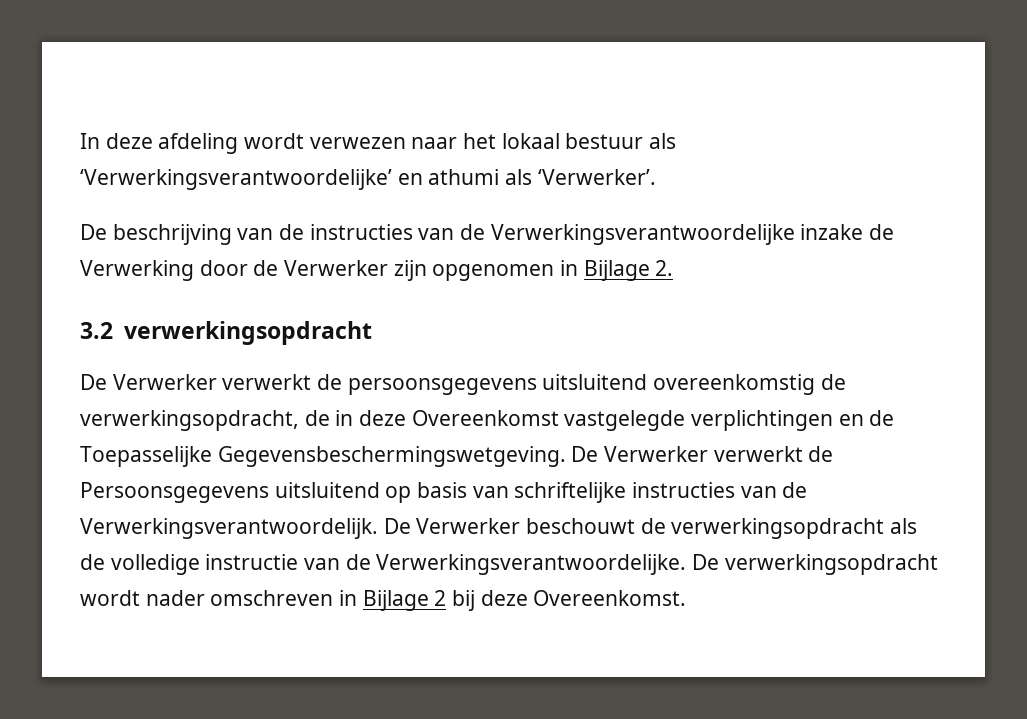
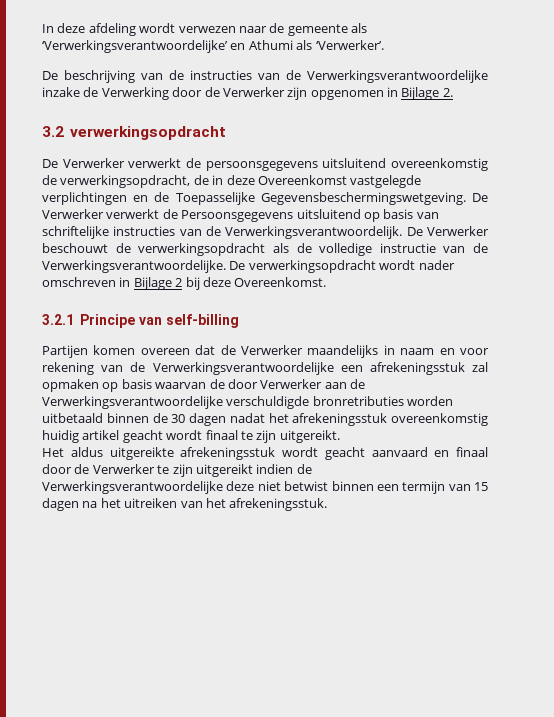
- In deze afdeling wordt verwezen naar het lokaal bestuur als ‘Verwerkingsverantwoordelijke’ en athumi als ‘Verwerker’.
+ In deze afdeling wordt verwezen naar de gemeente als ‘Verwerkingsverantwoordelijke’ en Athumi als ‘Verwerker’.
+ 3.2.1 Principe van self-billing
+ Partijen komen overeen dat de Verwerker maandelijks in naam en voor rekening van de Verwerkingsverantwoordelijke een afrekeningsstuk zal opmaken op basis waarvan de door Verwerker aan de Verwerkingsverantwoordelijke verschuldigde bronretributies worden uitbetaald binnen de 30 dagen nadat het afrekeningsstuk overeenkomstig huidig artikel geacht wordt finaal te zijn uitgereikt.
+ Het aldus uitgereikte afrekeningsstuk wordt geacht aanvaard en finaal door de Verwerker te zijn uitgereikt indien de Verwerkingsverantwoordelijke deze niet betwist binnen een termijn van 15 dagen na het uitreiken van het afrekeningsstuk.

